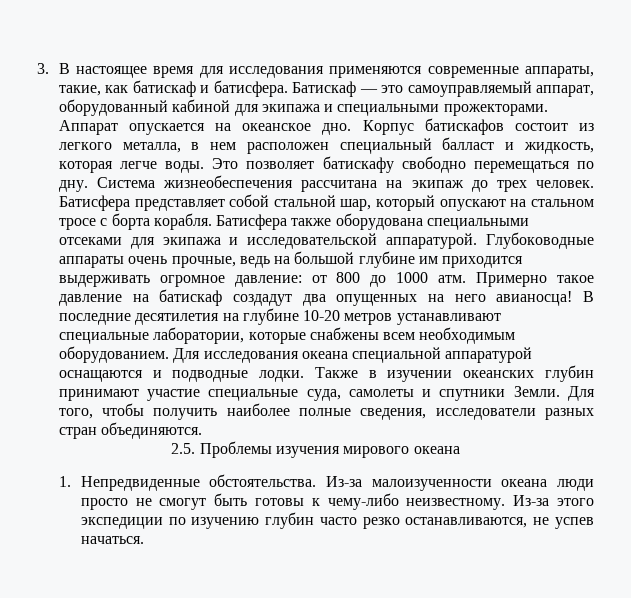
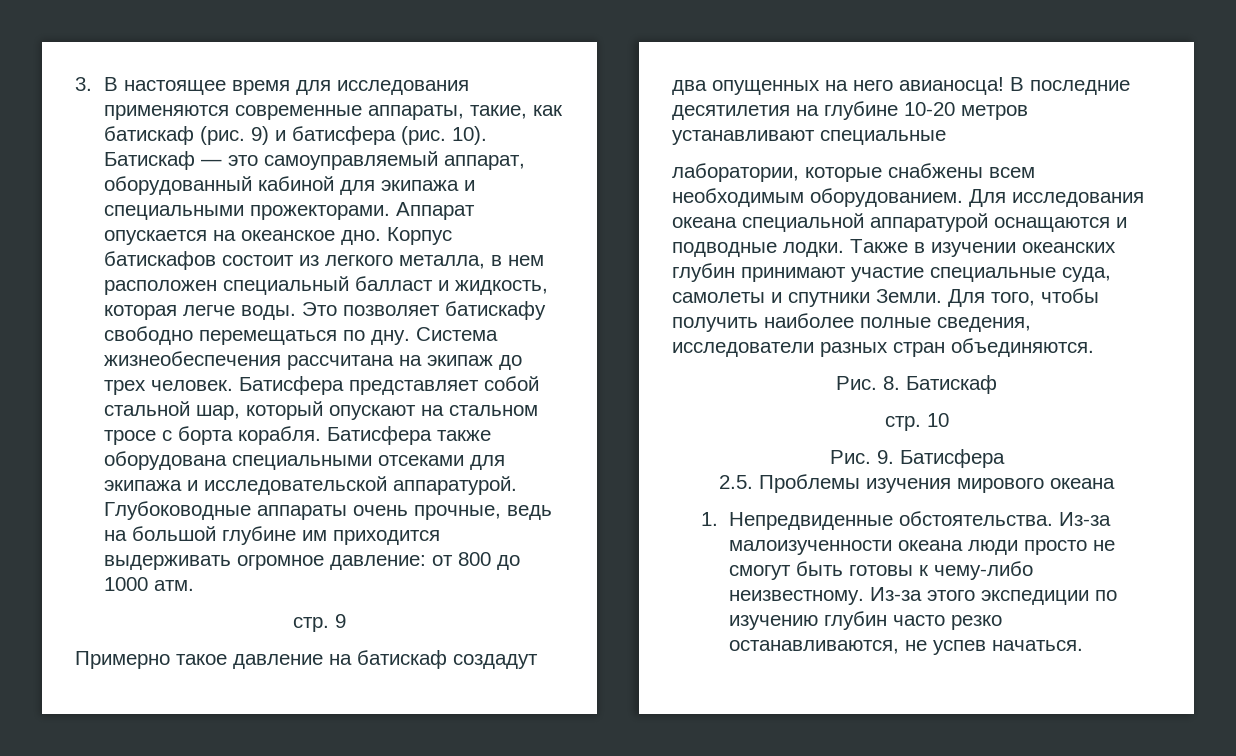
- 3. В настоящее время для исследования применяются современные аппараты, такие, как батискаф и батисфера.
+ 3. В настоящее время для исследования применяются современные аппараты, такие, как батискаф (рис. 9) и батисфера (рис. 10).
- Глубоководные аппараты очень прочные, ведь на большой глубине им приходится выдерживать огромное давление: от 800 до 1000 атм. Примерно такое давление на батискаф создадут два опущенных на него авианосца!
+ Глубоководные аппараты очень прочные, ведь на большой глубине им приходится выдерживать огромное давление: от 800 до 1000 атм.
+ стр. 9
+ Примерно такое давление на батискаф создадут два опущенных на него авианосца!
- В последние десятилетия на глубине 10-20 метров устанавливают специальные лаборатории, которые снабжены всем необходимым оборудованием.
+ В последние десятилетия на глубине 10-20 метров устанавливают специальные
+ лаборатории, которые снабжены всем необходимым оборудованием.
+ Рис. 8. Батискаф
+ стр. 10
+ Рис. 9. Батисфера

